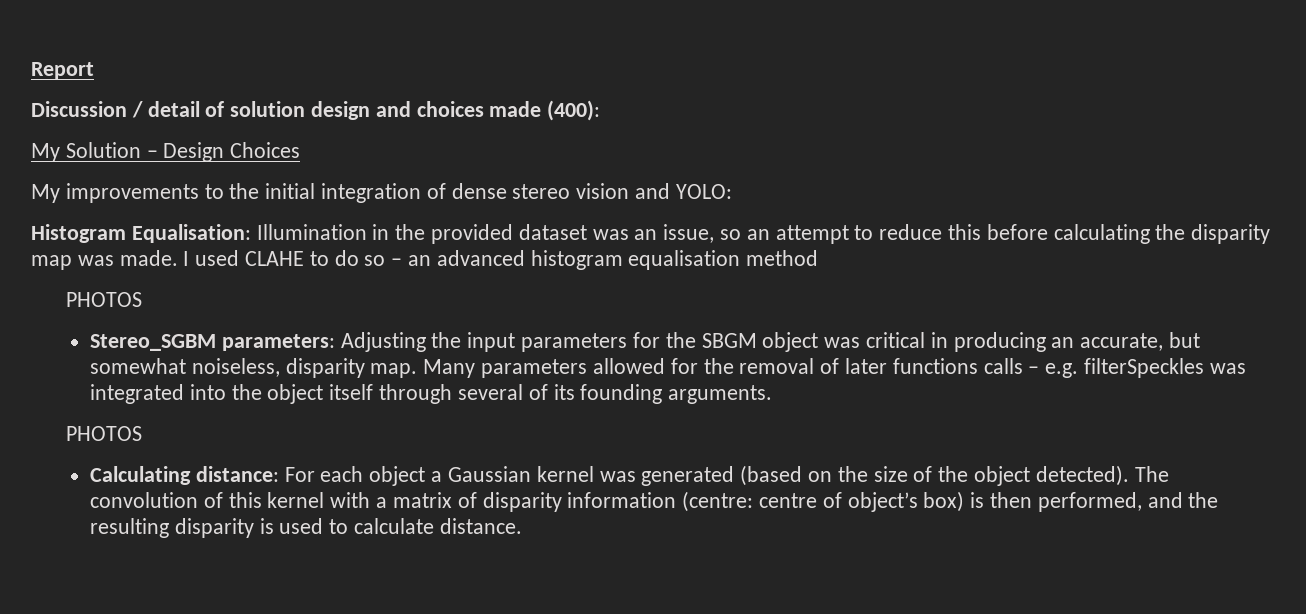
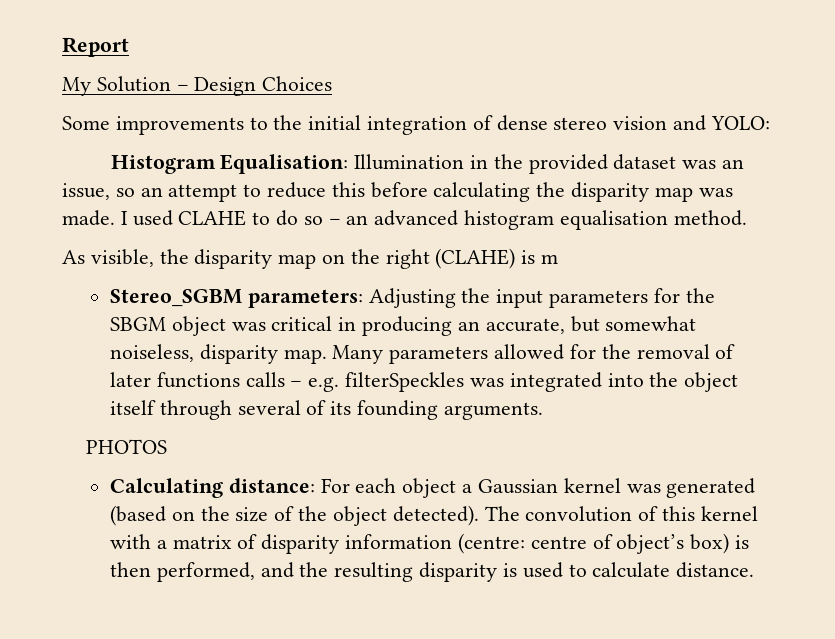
- Discussion / detail of solution design and choices made (400):
- My improvements to the initial integration of dense stereo vision and YOLO:
+ Some improvements to the initial integration of dense stereo vision and YOLO:
- I used CLAHE to do so – an advanced histogram equalisation method
- PHOTOS
+ I used CLAHE to do so – an advanced histogram equalisation method.
+ As visible, the disparity map on the right (CLAHE) is m

